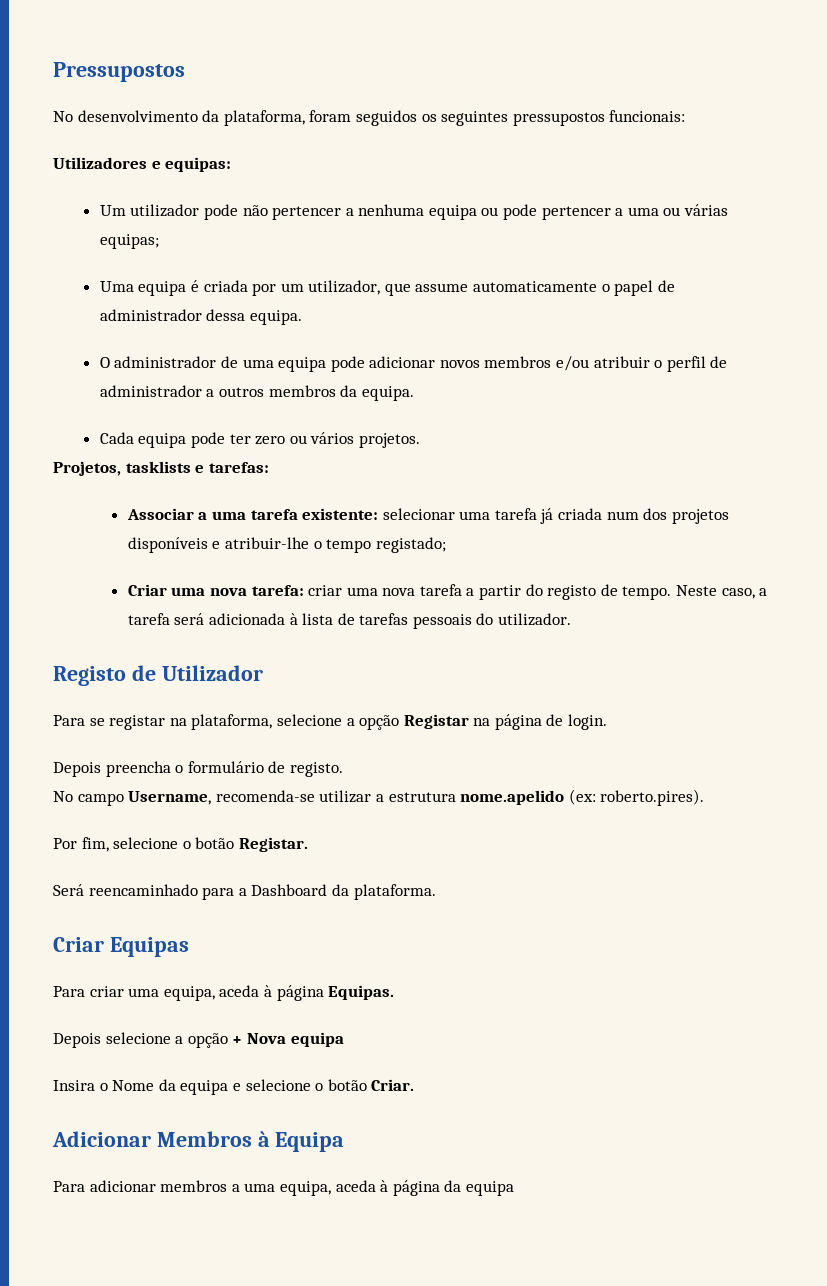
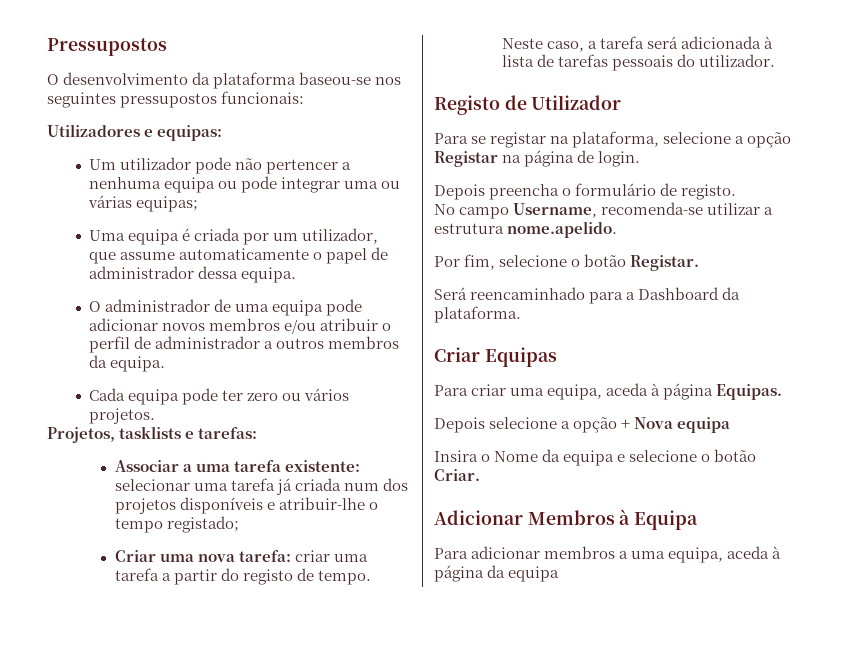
- No desenvolvimento da plataforma, foram seguidos os seguintes pressupostos funcionais:
+ O desenvolvimento da plataforma baseou-se nos seguintes pressupostos funcionais:
- Um utilizador pode não pertencer a nenhuma equipa ou pode pertencer a uma ou várias equipas;
+ Um utilizador pode não pertencer a nenhuma equipa ou pode integrar uma ou várias equipas;
- Criar uma nova tarefa: criar uma nova tarefa a partir do registo de tempo.
+ Criar uma nova tarefa: criar uma tarefa a partir do registo de tempo.
- No campo Username, recomenda-se utilizar a estrutura nome.apelido (ex: roberto.pires).
+ No campo Username, recomenda-se utilizar a estrutura nome.apelido.

